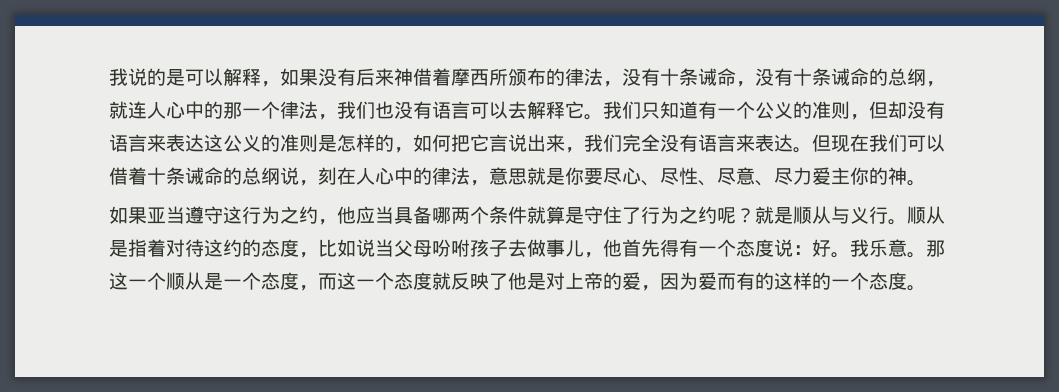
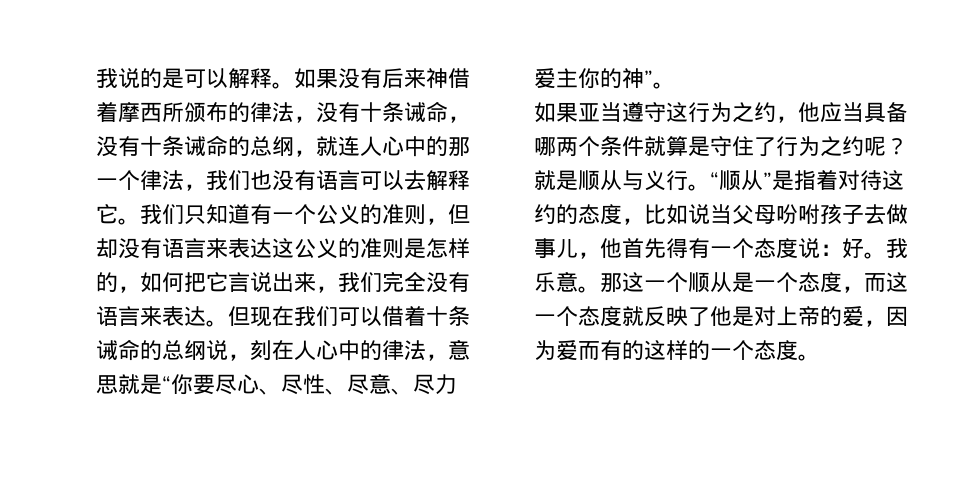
- 我说的是可以解释，如果没有后来神借着摩西所颁布的律法，没有十条诫命，没有十条诫命的总纲，就连人心中的那一个律法，我们也没有语言可以去解释它。
+ 我说的是可以解释。如果没有后来神借着摩西所颁布的律法，没有十条诫命，没有十条诫命的总纲，就连人心中的那一个律法，我们也没有语言可以去解释它。
- 但现在我们可以借着十条诫命的总纲说，刻在人心中的律法，意思就是你要尽心、尽性、尽意、尽力爱主你的神。
+ 但现在我们可以借着十条诫命的总纲说，刻在人心中的律法，意思就是“你要尽心、尽性、尽意、尽力爱主你的神”。
- 顺从是指着对待这约的态度，比如说当父母吩咐孩子去做事儿，他首先得有一个态度说：好。
+ “顺从”是指着对待这约的态度，比如说当父母吩咐孩子去做事儿，他首先得有一个态度说：好。

